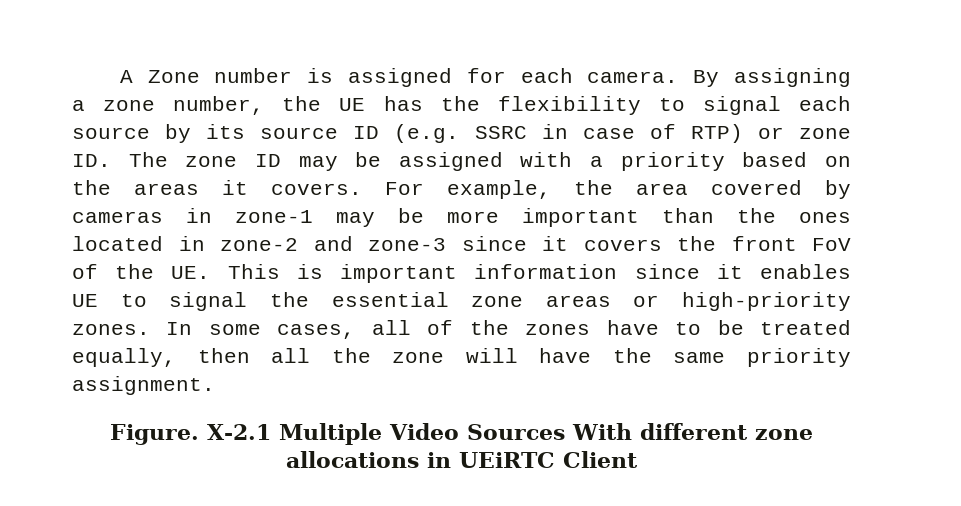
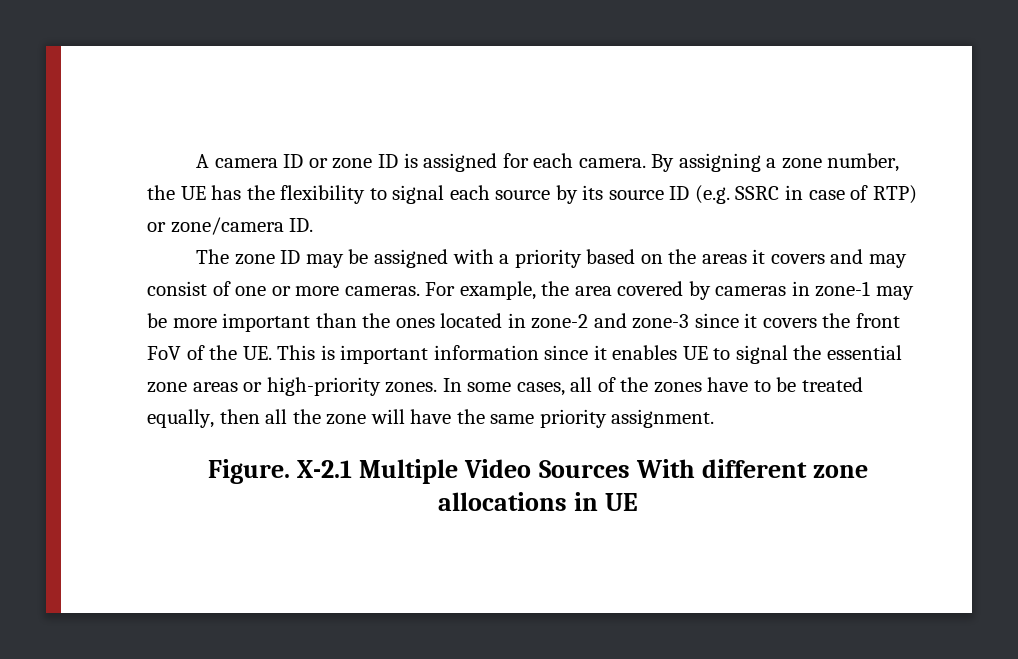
- A Zone number is assigned for each camera.
+ A camera ID or zone ID is assigned for each camera.
- By assigning a zone number, the UE has the flexibility to signal each source by its source ID (e.g. SSRC in case of RTP) or zone ID. The zone ID may be assigned with a priority based on the areas it covers.
+ By assigning a zone number, the UE has the flexibility to signal each source by its source ID (e.g. SSRC in case of RTP) or zone/camera ID.
+ The zone ID may be assigned with a priority based on the areas it covers and may consist of one or more cameras.
- X-2.1 Multiple Video Sources With different zone allocations in UEiRTC Client
+ X-2.1 Multiple Video Sources With different zone allocations in UE

